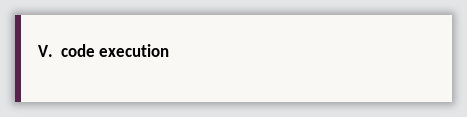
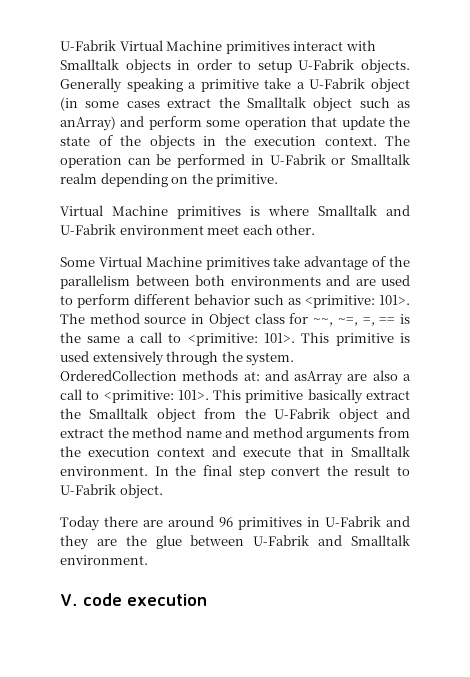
+ U-Fabrik Virtual Machine primitives interact with Smalltalk objects in order to setup U-Fabrik objects. Generally speaking a primitive take a U-Fabrik object (in some cases extract the Smalltalk object such as anArray) and perform some operation that update the state of the objects in the execution context. The operation can be performed in U-Fabrik or Smalltalk realm depending on the primitive.
+ Virtual Machine primitives is where Smalltalk and U-Fabrik environment meet each other.
+ Some Virtual Machine primitives take advantage of the parallelism between both environments and are used to perform different behavior such as <primitive: 101>. The method source in Object class for ~~, ~=, =, == is the same a call to <primitive: 101>. This primitive is used extensively through the system. OrderedCollection methods at: and asArray are also a call to <primitive: 101>. This primitive basically extract the Smalltalk object from the U-Fabrik object and extract the method name and method arguments from the execution context and execute that in Smalltalk environment. In the final step convert the result to U-Fabrik object.
+ Today there are around 96 primitives in U-Fabrik and they are the glue between U-Fabrik and Smalltalk environment.

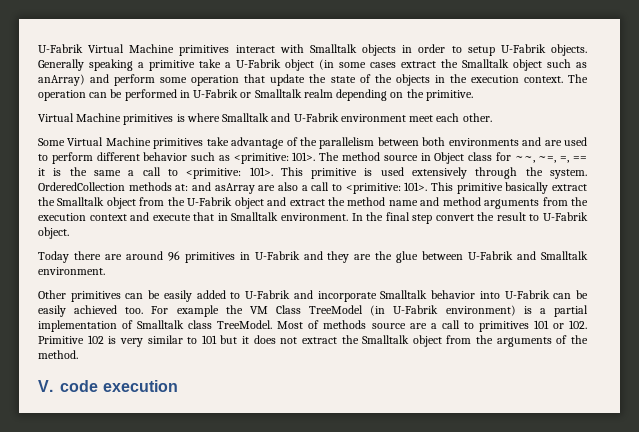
- The method source in Object class for ~~, ~=, =, == is the same a call to <primitive: 101>.
+ The method source in Object class for ~~, ~=, =, == it is the same a call to <primitive: 101>.
+ Other primitives can be easily added to U-Fabrik and incorporate Smalltalk behavior into U-Fabrik can be easily achieved too. For example the VM Class TreeModel (in U-Fabrik environment) is a partial implementation of Smalltalk class TreeModel. Most of methods source are a call to primitives 101 or 102. Primitive 102 is very similar to 101 but it does not extract the Smalltalk object from the arguments of the method.

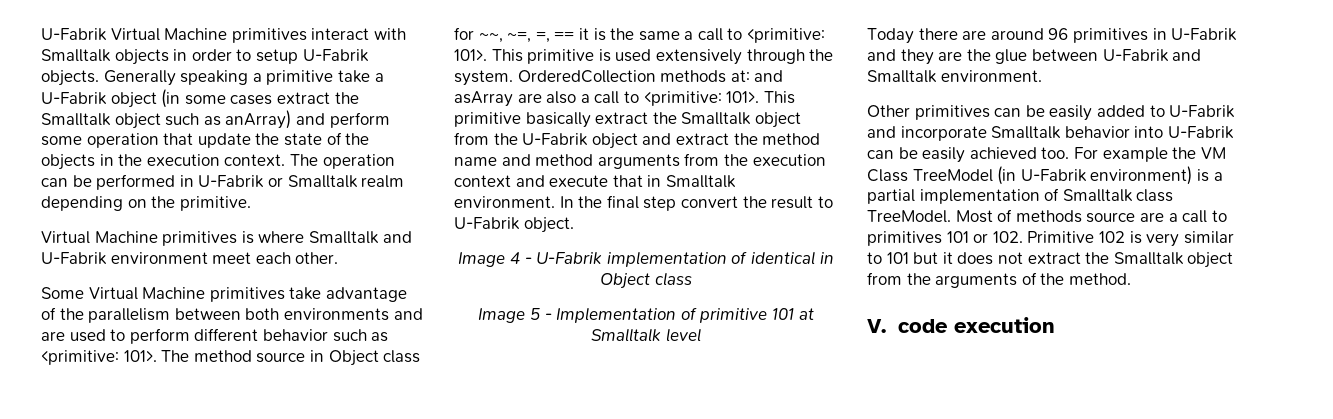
+ Image 4 - U-Fabrik implementation of identical in Object class
+ Image 5 - Implementation of primitive 101 at Smalltalk level

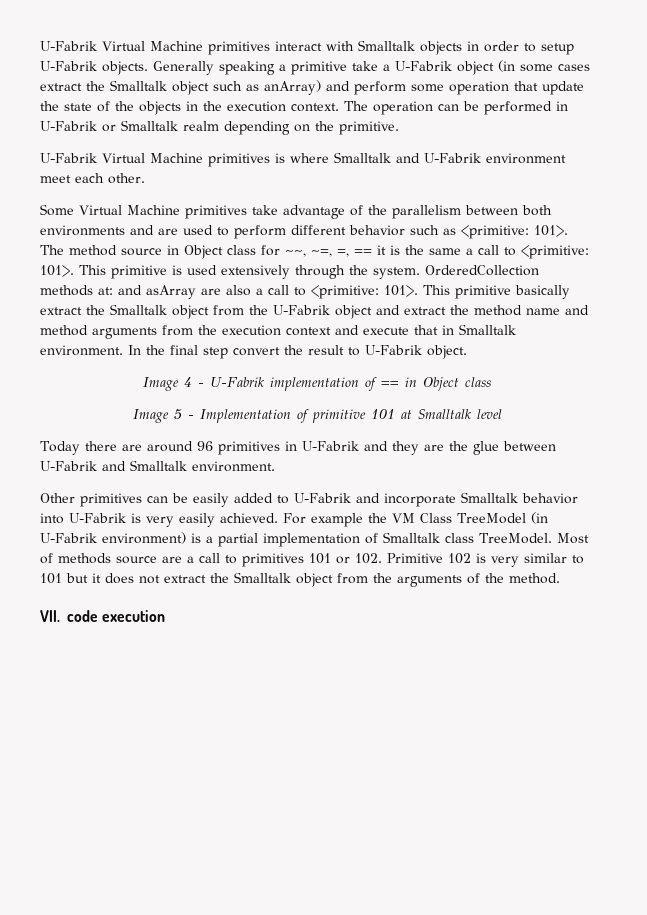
- Virtual Machine primitives is where Smalltalk and U-Fabrik environment meet each other.
+ U-Fabrik Virtual Machine primitives is where Smalltalk and U-Fabrik environment meet each other.
- Image 4 - U-Fabrik implementation of identical in Object class
+ Image 4 - U-Fabrik implementation of == in Object class
- Other primitives can be easily added to U-Fabrik and incorporate Smalltalk behavior into U-Fabrik can be easily achieved too.
+ Other primitives can be easily added to U-Fabrik and incorporate Smalltalk behavior into U-Fabrik is very easily achieved.
- V. code execution
+ VII. code execution

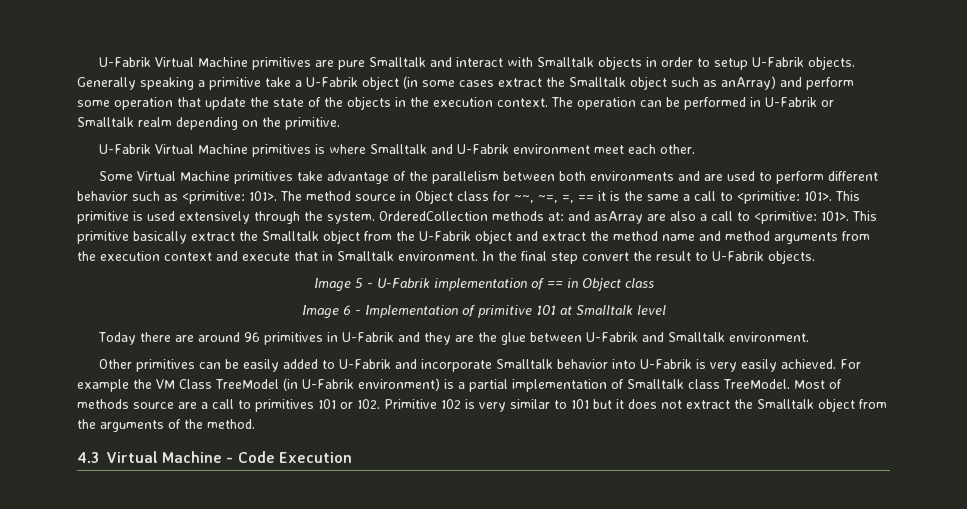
- U-Fabrik Virtual Machine primitives interact with Smalltalk objects in order to setup U-Fabrik objects.
+ U-Fabrik Virtual Machine primitives are pure Smalltalk and interact with Smalltalk objects in order to setup U-Fabrik objects.
- In the final step convert the result to U-Fabrik object.
- Image 4 - U-Fabrik implementation of == in Object class
+ In the final step convert the result to U-Fabrik objects.
+ Image 5 - U-Fabrik implementation of == in Object class
- Image 5 - Implementation of primitive 101 at Smalltalk level
+ Image 6 - Implementation of primitive 101 at Smalltalk level
- VII. code execution
+ 4.3 Virtual Machine - Code Execution

